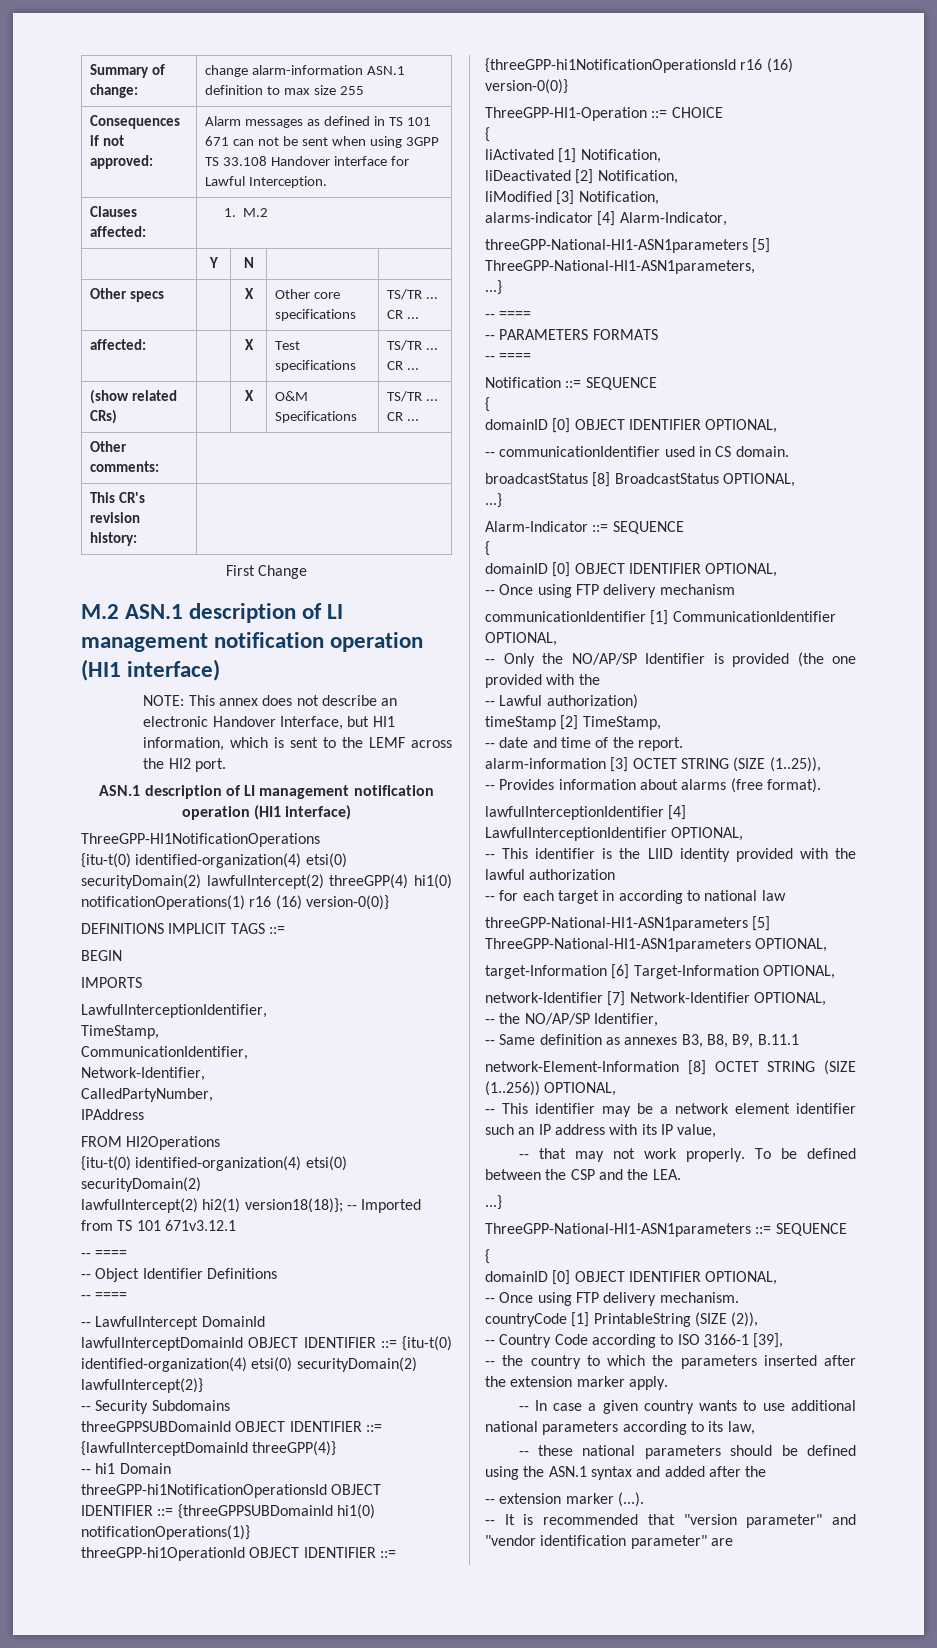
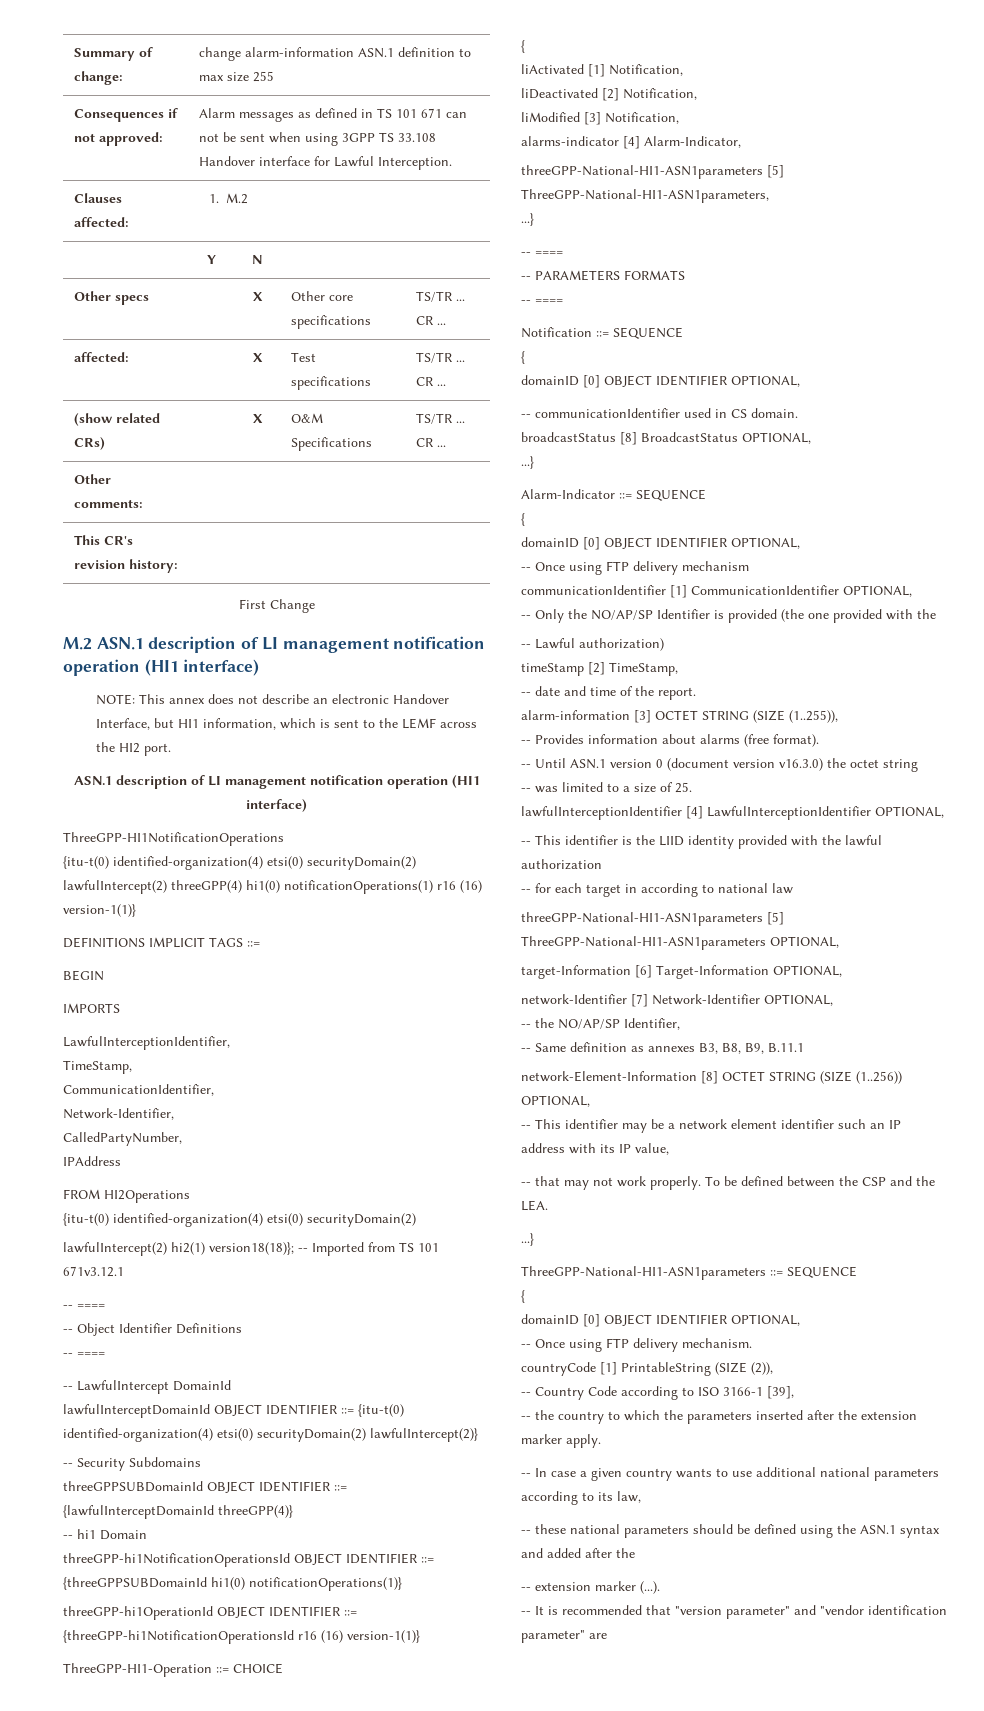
- {itu-t(0) identified-organization(4) etsi(0) securityDomain(2) lawfulIntercept(2) threeGPP(4) hi1(0) notificationOperations(1) r16 (16) version-0(0)}
+ {itu-t(0) identified-organization(4) etsi(0) securityDomain(2) lawfulIntercept(2) threeGPP(4) hi1(0) notificationOperations(1) r16 (16) version-1(1)}
- threeGPP-hi1OperationId OBJECT IDENTIFIER ::= {threeGPP-hi1NotificationOperationsId r16 (16) version-0(0)}
+ threeGPP-hi1OperationId OBJECT IDENTIFIER ::= {threeGPP-hi1NotificationOperationsId r16 (16) version-1(1)}
- alarm-information [3] OCTET STRING (SIZE (1..25)),
+ alarm-information [3] OCTET STRING (SIZE (1..255)),
+ -- Until ASN.1 version 0 (document version v16.3.0) the octet string
+ -- was limited to a size of 25.

